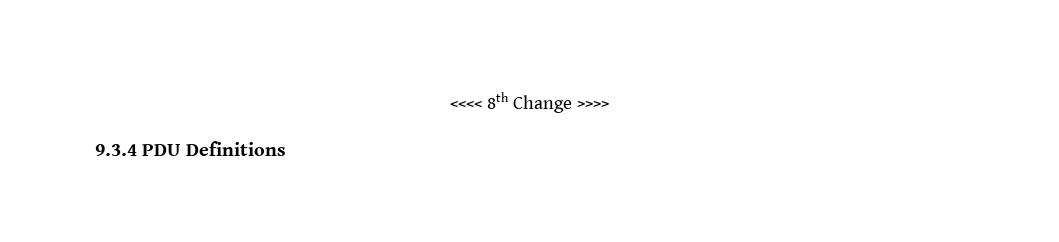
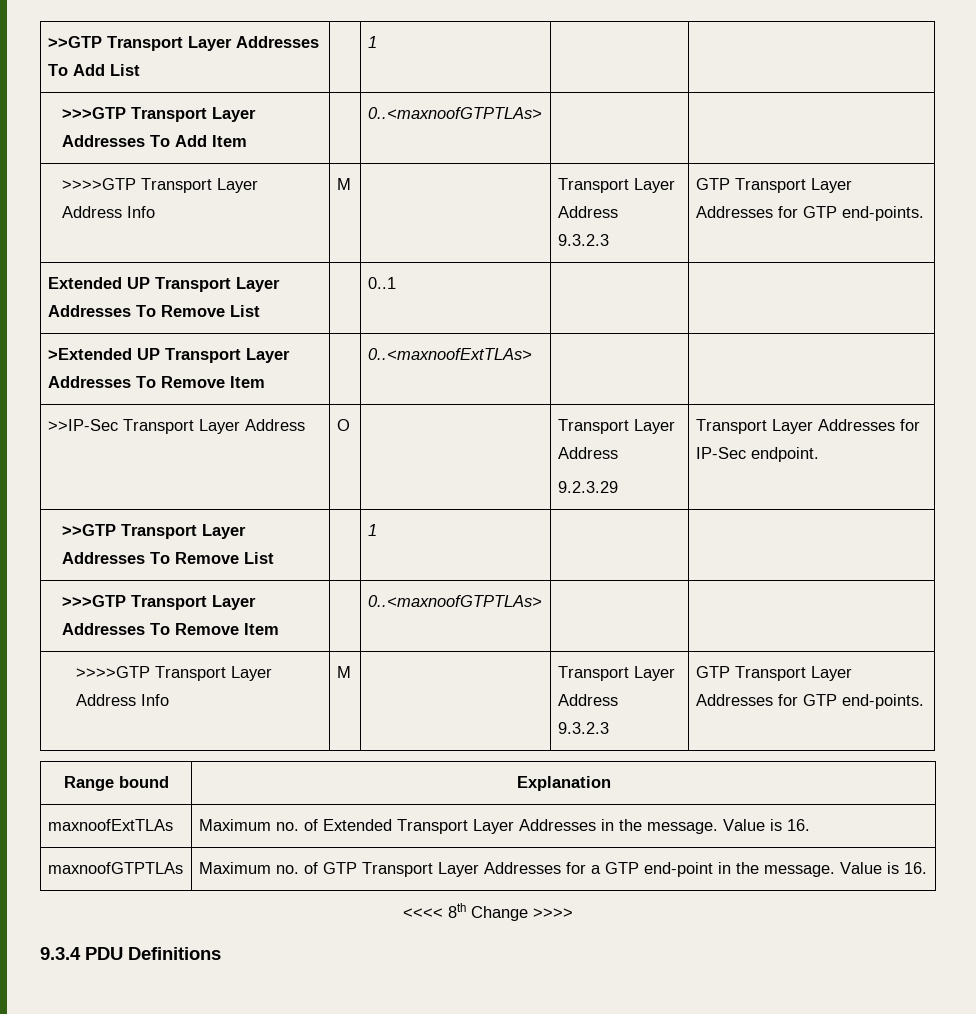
+ >>GTP Transport Layer Addresses To Add List | | 1 | |
+ >>>GTP Transport Layer Addresses To Add Item | | 0..<maxnoofGTPTLAs> | |
+ >>>>GTP Transport Layer Address Info | M | | Transport Layer Address
+ 9.3.2.3 | GTP Transport Layer Addresses for GTP end-points.
+ Extended UP Transport Layer Addresses To Remove List | | 0..1 | |
+ >Extended UP Transport Layer Addresses To Remove Item | | 0..<maxnoofExtTLAs> | |
+ >>IP-Sec Transport Layer Address | O | | Transport Layer Address
+ 9.2.3.29 | Transport Layer Addresses for IP-Sec endpoint.
+ >>GTP Transport Layer Addresses To Remove List | | 1 | |
+ >>>GTP Transport Layer Addresses To Remove Item | | 0..<maxnoofGTPTLAs> | |
+ >>>>GTP Transport Layer Address Info | M | | Transport Layer Address
+ 9.3.2.3 | GTP Transport Layer Addresses for GTP end-points.
+ Range bound | Explanation
+ maxnoofExtTLAs | Maximum no. of Extended Transport Layer Addresses in the message. Value is 16.
+ maxnoofGTPTLAs | Maximum no. of GTP Transport Layer Addresses for a GTP end-point in the message. Value is 16.

